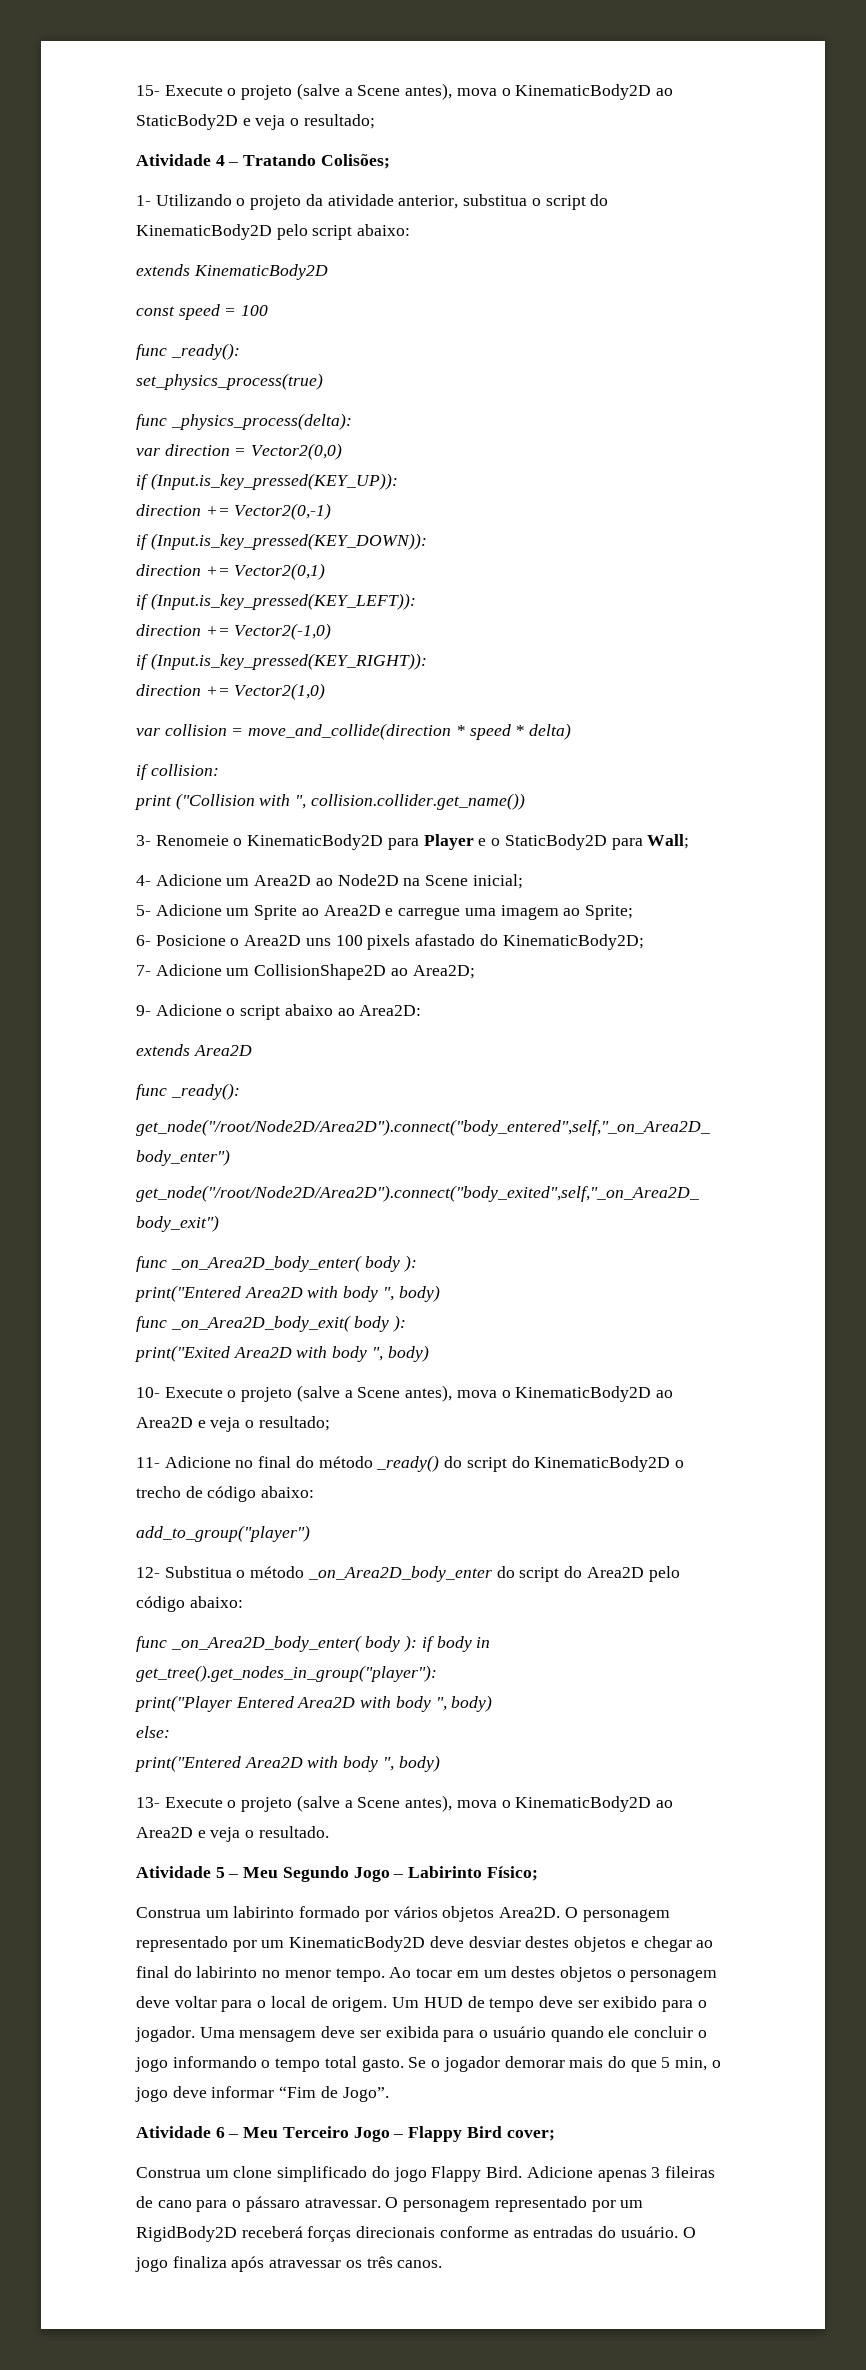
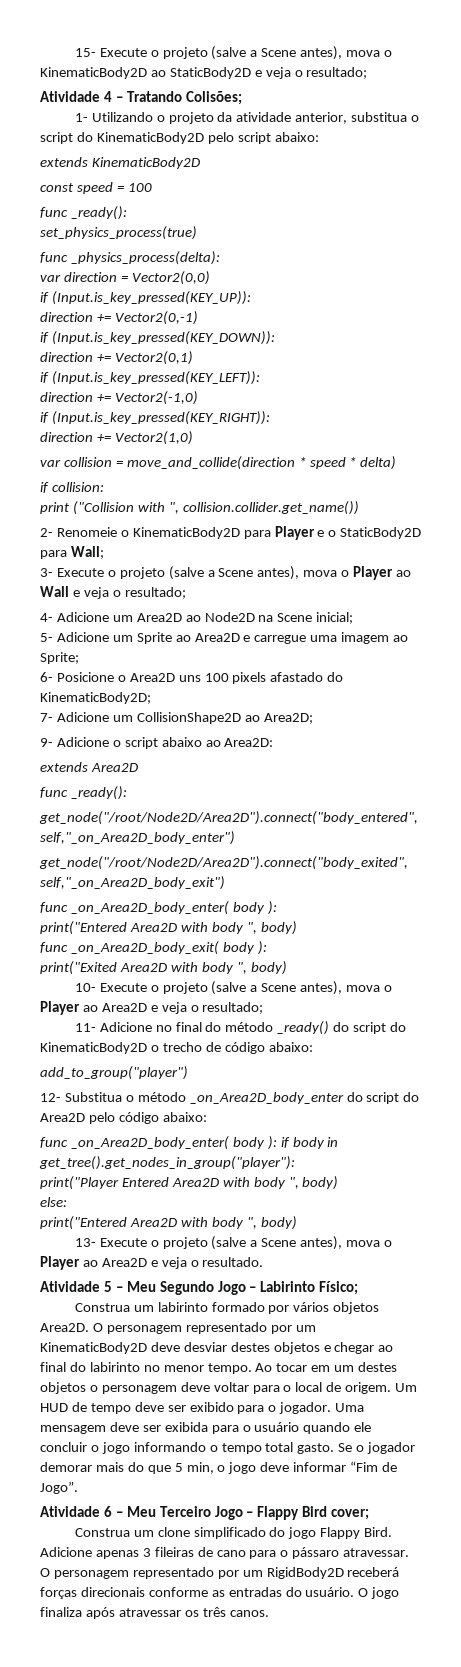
- 3- Renomeie o KinematicBody2D para Player e o StaticBody2D para Wall;
+ 2- Renomeie o KinematicBody2D para Player e o StaticBody2D para Wall;
+ 3- Execute o projeto (salve a Scene antes), mova o Player ao Wall e veja o resultado;
- 10- Execute o projeto (salve a Scene antes), mova o KinematicBody2D ao Area2D e veja o resultado;
+ 10- Execute o projeto (salve a Scene antes), mova o Player ao Area2D e veja o resultado;
- 13- Execute o projeto (salve a Scene antes), mova o KinematicBody2D ao Area2D e veja o resultado.
+ 13- Execute o projeto (salve a Scene antes), mova o Player ao Area2D e veja o resultado.

